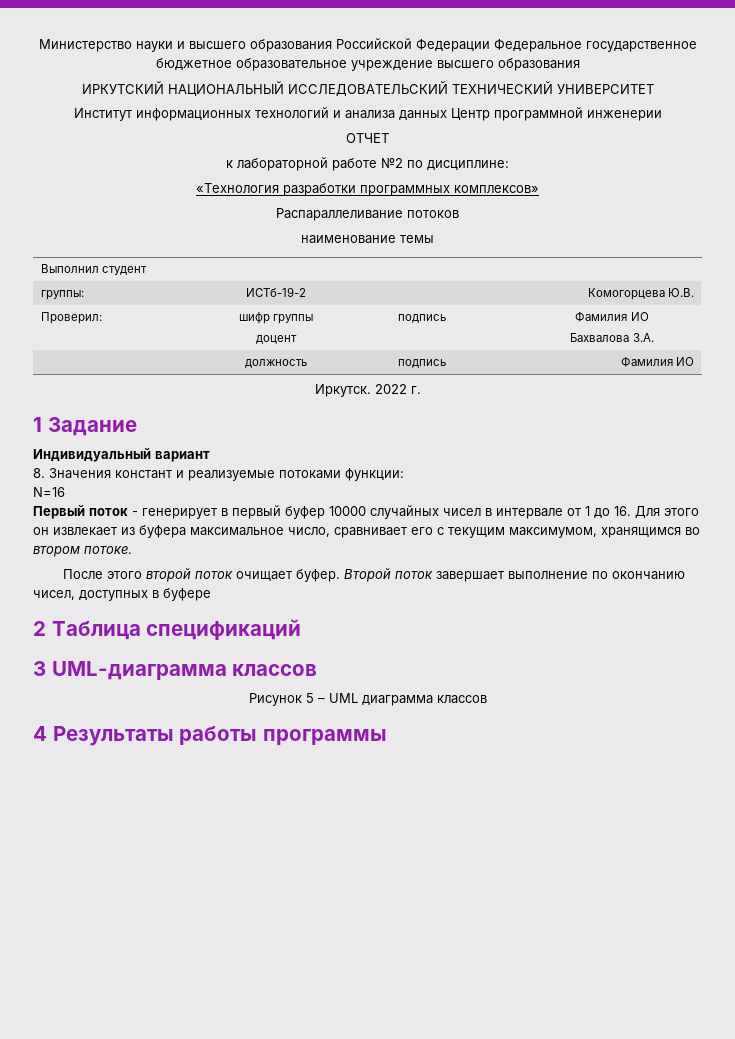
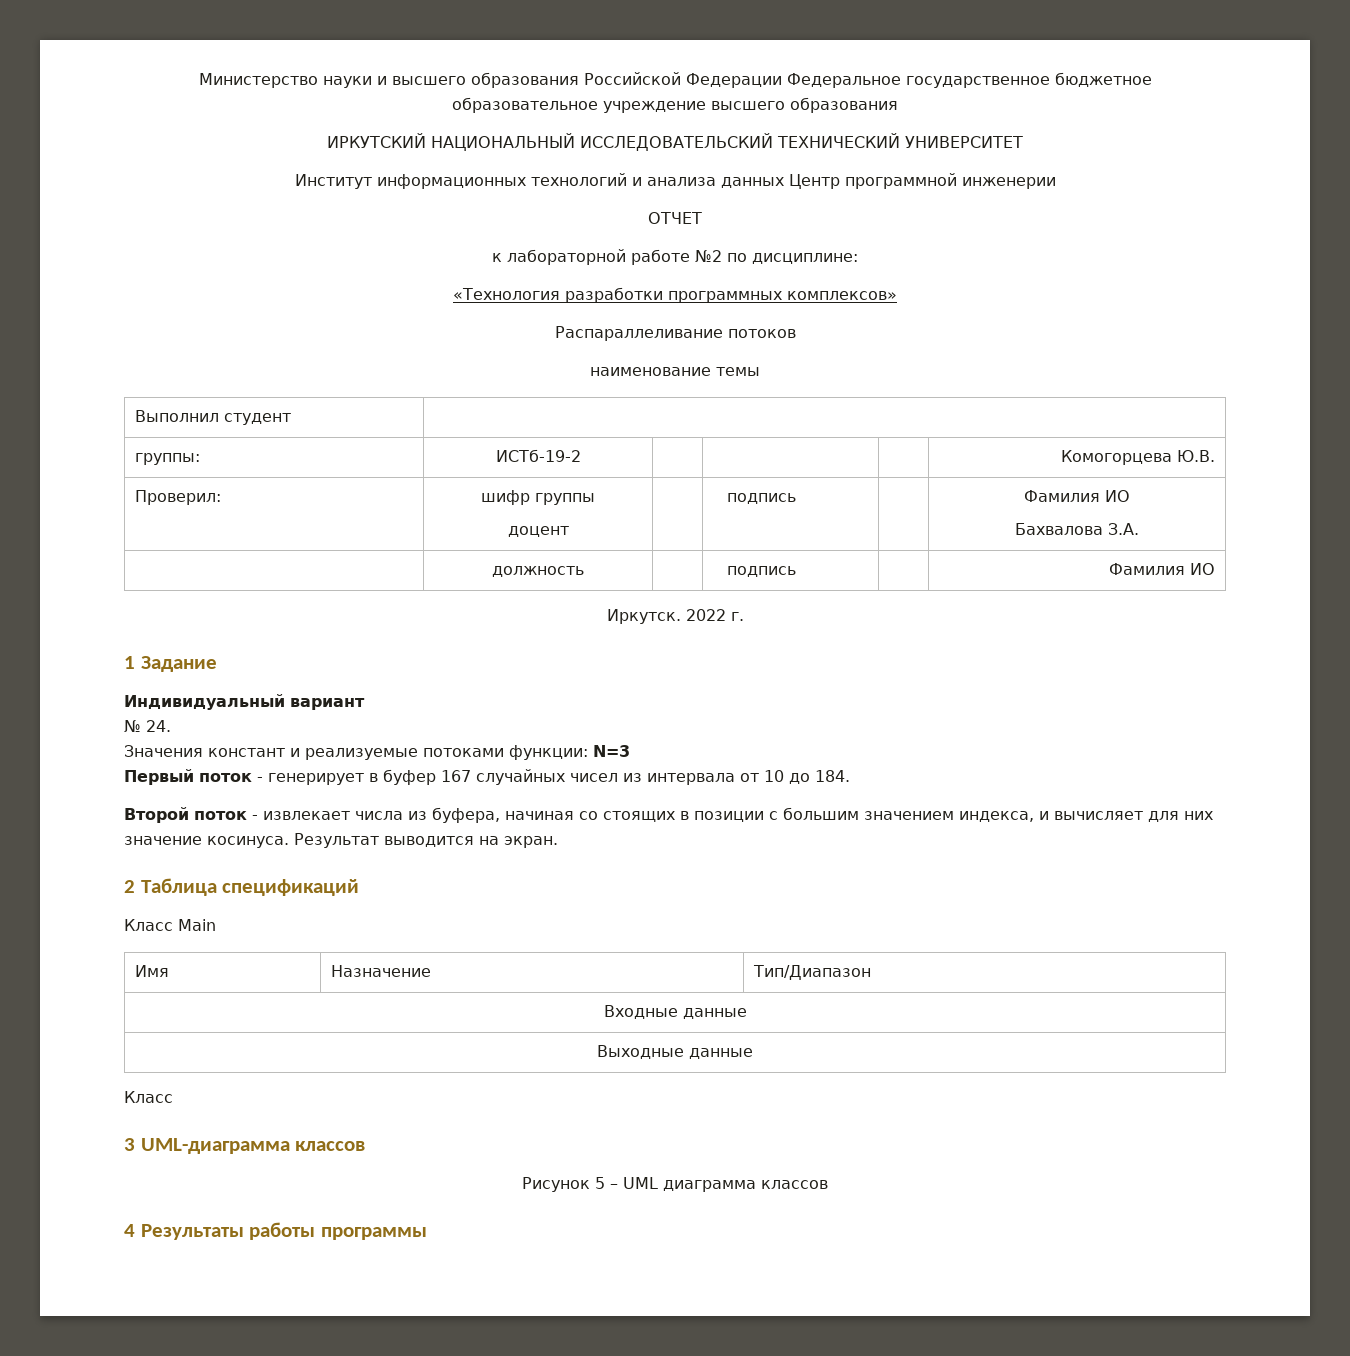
- 8. Значения констант и реализуемые потоками функции:
- N=16
+ № 24.
+ Значения констант и реализуемые потоками функции: N=3
- Первый поток - генерирует в первый буфер 10000 случайных чисел в интервале от 1 до 16. Для этого он извлекает из буфера максимальное число, сравнивает его с текущим максимумом, хранящимся во втором потоке.
- После этого второй поток очищает буфер. Второй поток завершает выполнение по окончанию чисел, доступных в буфере
+ Первый поток - генерирует в буфер 167 случайных чисел из интервала от 10 до 184.
+ Второй поток - извлекает числа из буфера, начиная со стоящих в позиции с большим значением индекса, и вычисляет для них значение косинуса. Результат выводится на экран.
  2 Таблица спецификаций
+ Класс Main
+ Имя | Назначение | Тип/Диапазон
+ Входные данные
+ Выходные данные
+ Класс

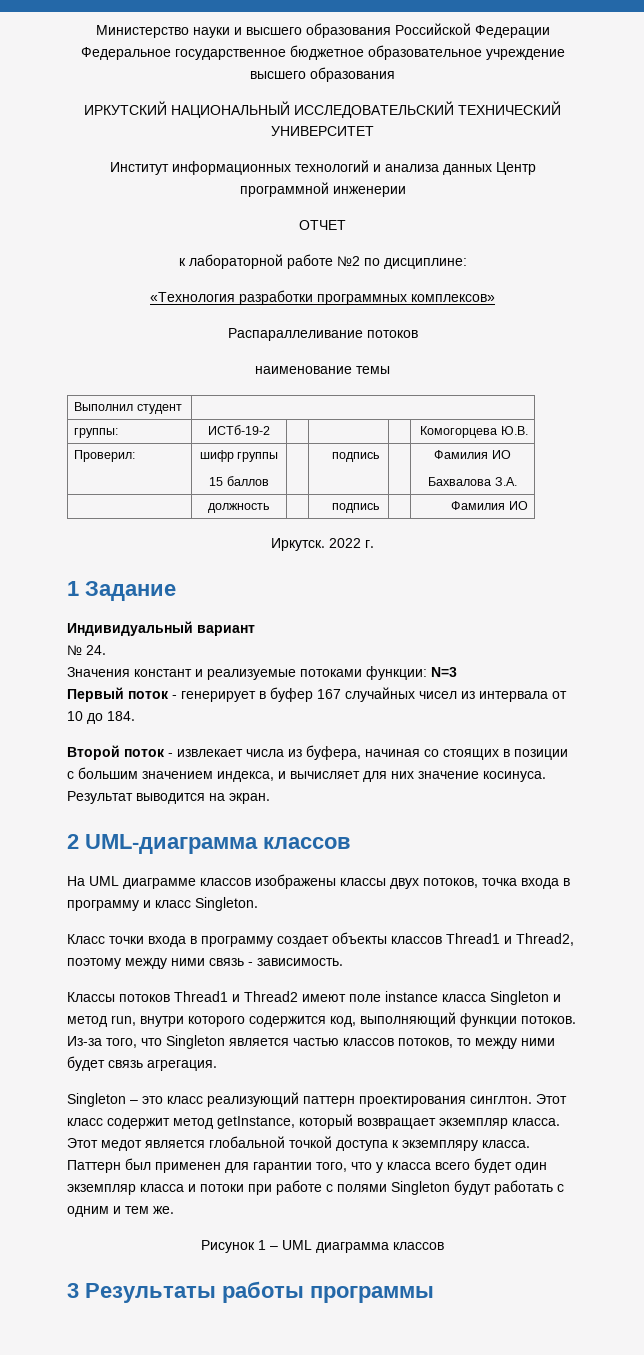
  Проверил: | шифр группы
- доцент | | подпись | | Фамилия ИО
+ 15 баллов | | подпись | | Фамилия ИО
- 2 Таблица спецификаций
- Класс Main
- Имя | Назначение | Тип/Диапазон
- Входные данные
- Выходные данные
- Класс
- 3 UML-диаграмма классов
+ 2 UML-диаграмма классов
+ На UML диаграмме классов изображены классы двух потоков, точка входа в программу и класс Singleton.
+ Класс точки входа в программу создает объекты классов Thread1 и Thread2, поэтому между ними связь - зависимость.
+ Классы потоков Thread1 и Thread2 имеют поле instance класса Singleton и метод run, внутри которого содержится код, выполняющий функции потоков. Из-за того, что Singleton является частью классов потоков, то между ними будет связь агрегация.
+ Singleton – это класс реализующий паттерн проектирования синглтон. Этот класс содержит метод getInstance, который возвращает экземпляр класса. Этот медот является глобальной точкой доступа к экземпляру класса. Паттерн был применен для гарантии того, что у класса всего будет один экземпляр класса и потоки при работе с полями Singleton будут работать с одним и тем же.
- Рисунок 5 – UML диаграмма классов
+ Рисунок 1 – UML диаграмма классов
- 4 Результаты работы программы
+ 3 Результаты работы программы

